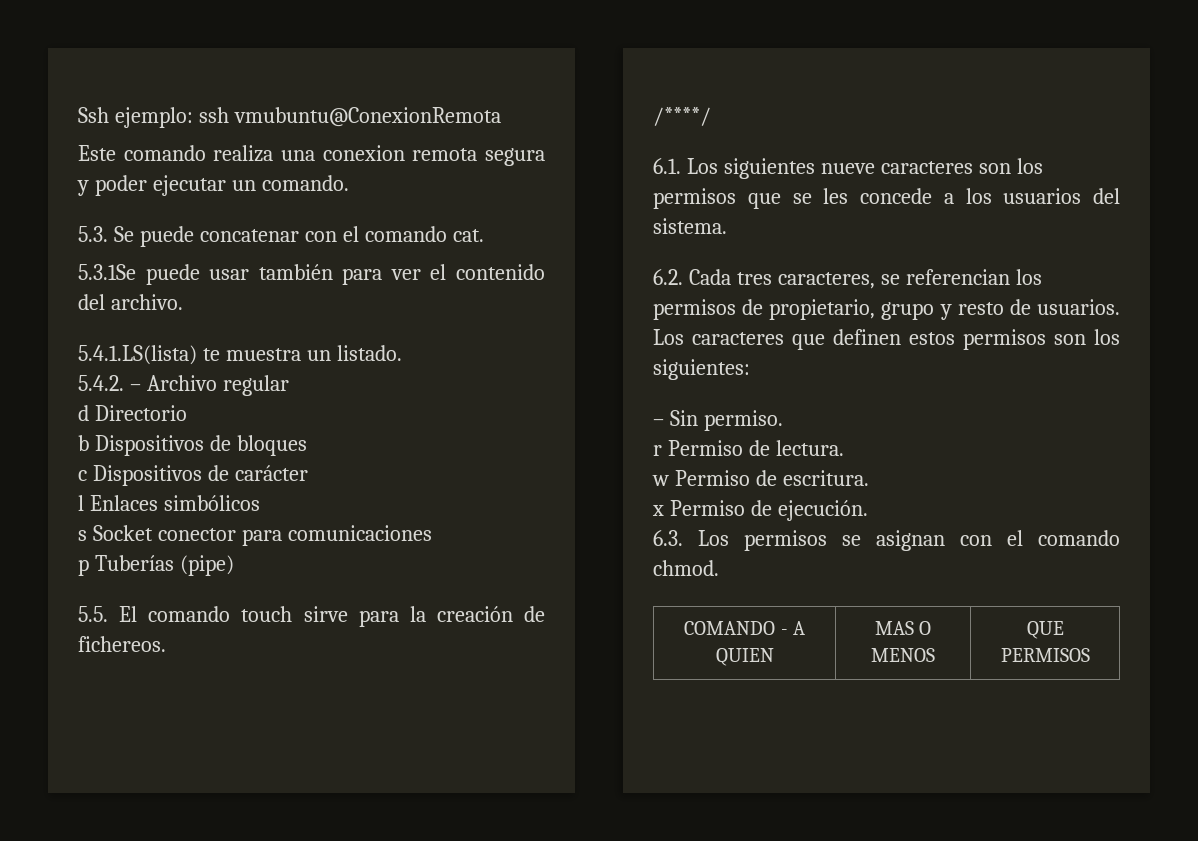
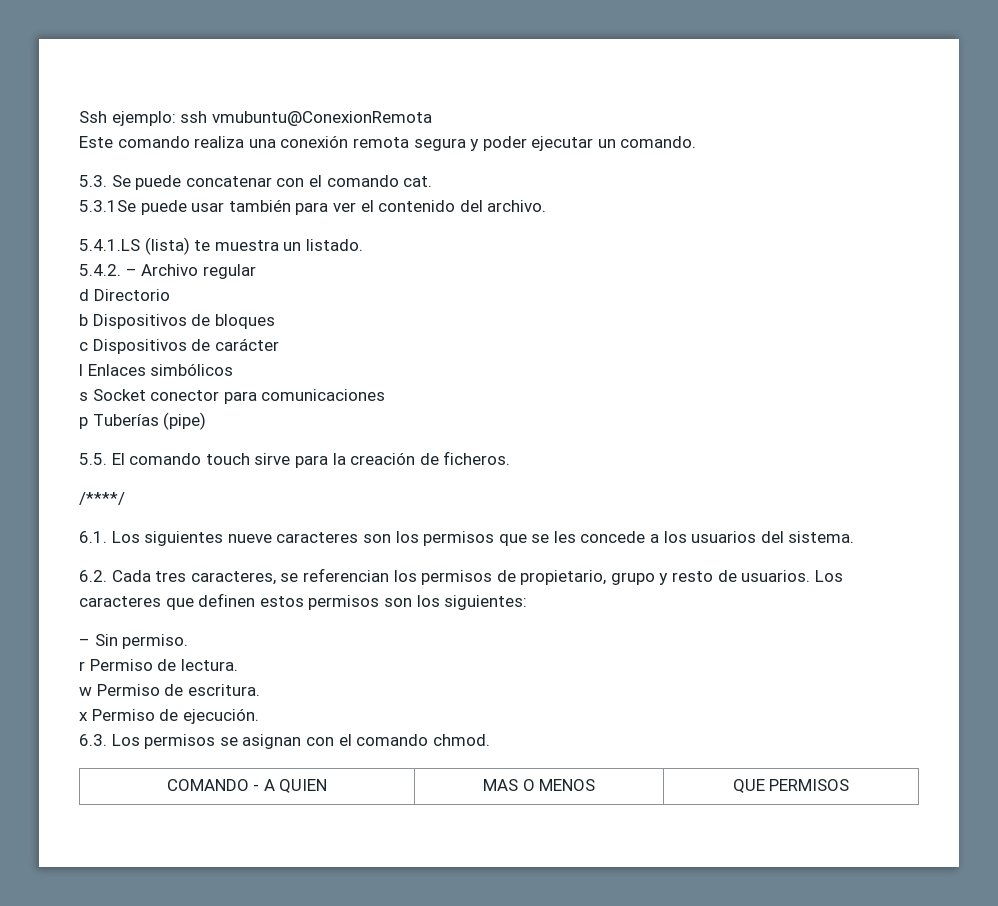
- Este comando realiza una conexion remota segura y poder ejecutar un comando.
+ Este comando realiza una conexión remota segura y poder ejecutar un comando.
- 5.4.1.LS(lista) te muestra un listado.
+ 5.4.1.LS (lista) te muestra un listado.
- 5.5. El comando touch sirve para la creación de fichereos.
+ 5.5. El comando touch sirve para la creación de ficheros.

